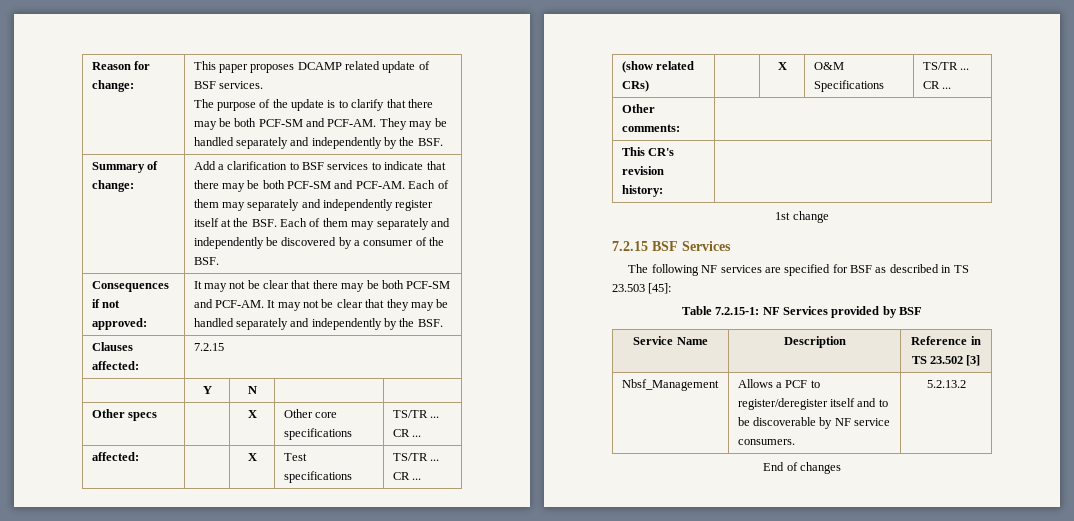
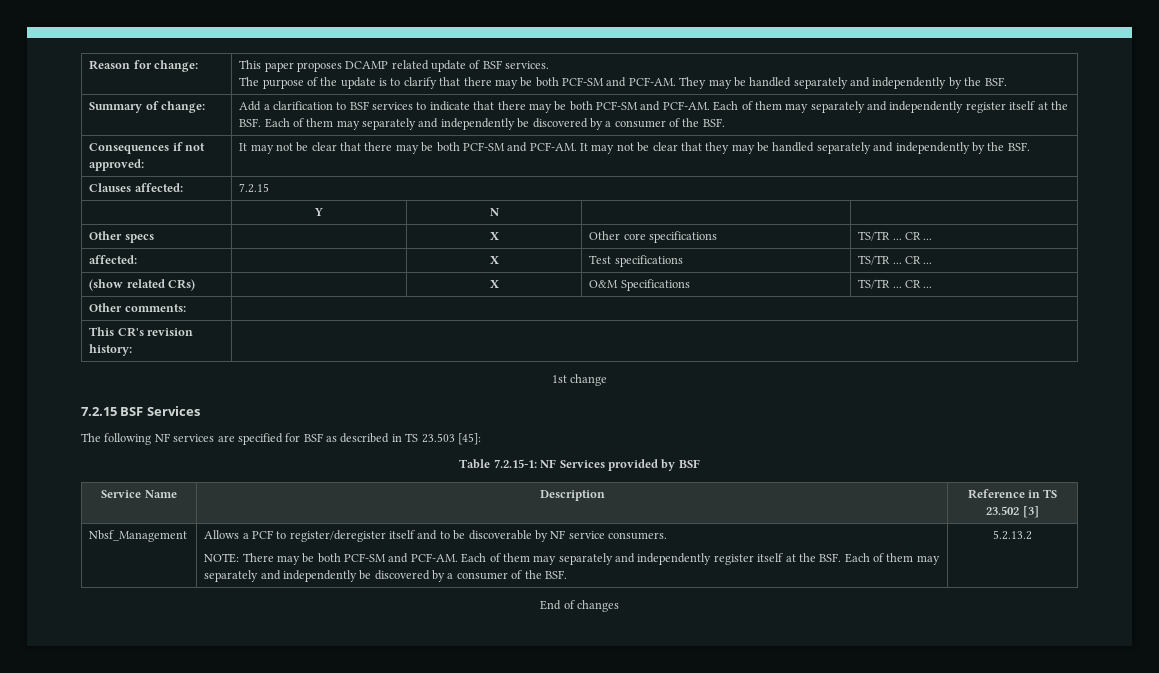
+ NOTE: There may be both PCF-SM and PCF-AM. Each of them may separately and independently register itself at the BSF. Each of them may separately and independently be discovered by a consumer of the BSF.

